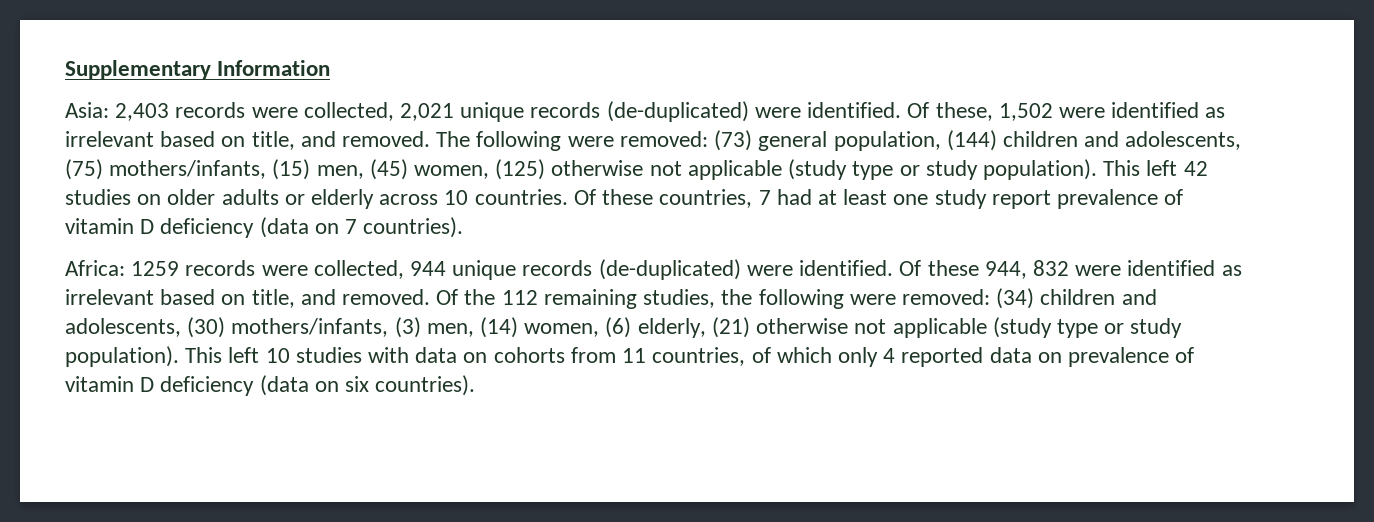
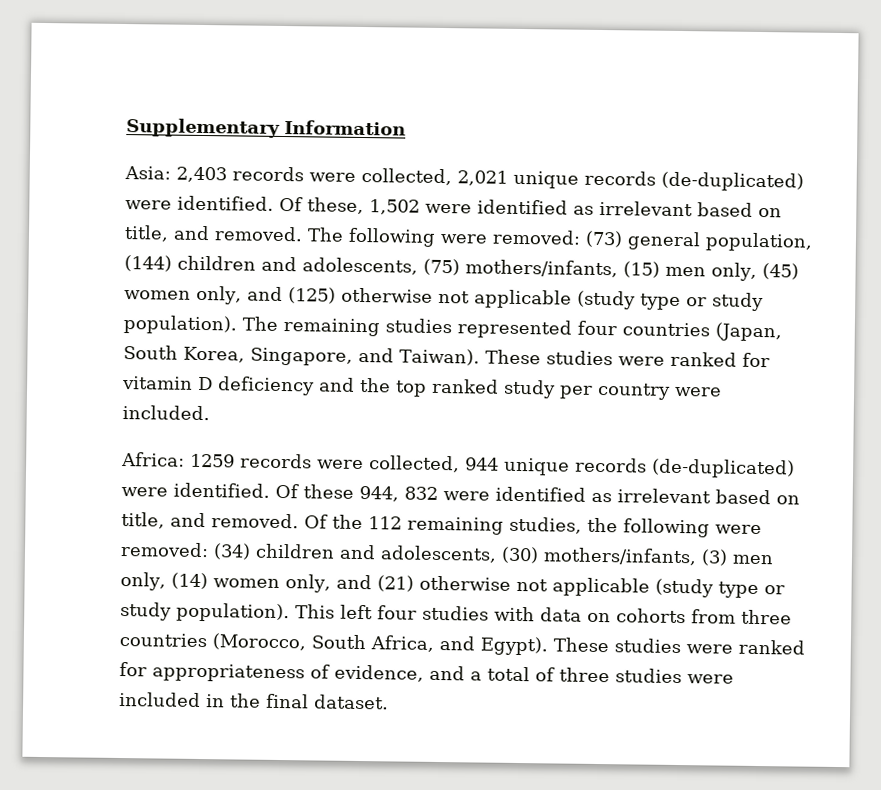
- The following were removed: (73) general population, (144) children and adolescents, (75) mothers/infants, (15) men, (45) women, (125) otherwise not applicable (study type or study population).
+ The following were removed: (73) general population, (144) children and adolescents, (75) mothers/infants, (15) men only, (45) women only, and (125) otherwise not applicable (study type or study population).
- This left 42 studies on older adults or elderly across 10 countries. Of these countries, 7 had at least one study report prevalence of vitamin D deficiency (data on 7 countries).
+ The remaining studies represented four countries (Japan, South Korea, Singapore, and Taiwan). These studies were ranked for vitamin D deficiency and the top ranked study per country were included.
- Of the 112 remaining studies, the following were removed: (34) children and adolescents, (30) mothers/infants, (3) men, (14) women, (6) elderly, (21) otherwise not applicable (study type or study population).
+ Of the 112 remaining studies, the following were removed: (34) children and adolescents, (30) mothers/infants, (3) men only, (14) women only, and (21) otherwise not applicable (study type or study population).
- This left 10 studies with data on cohorts from 11 countries, of which only 4 reported data on prevalence of vitamin D deficiency (data on six countries).
+ This left four studies with data on cohorts from three countries (Morocco, South Africa, and Egypt). These studies were ranked for appropriateness of evidence, and a total of three studies were included in the final dataset.

